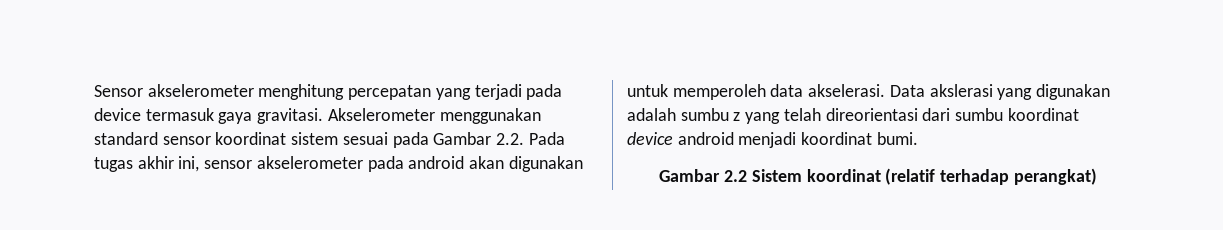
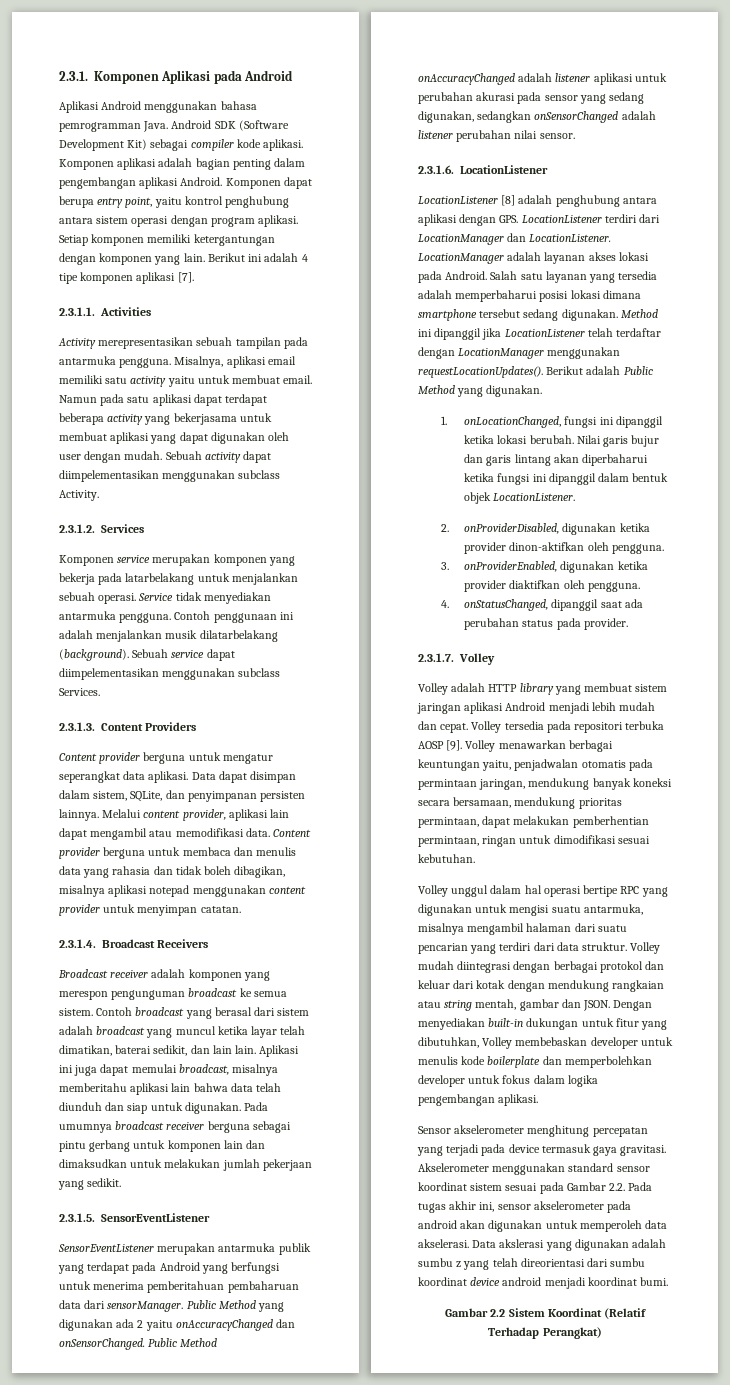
+ 2.3.1. Komponen Aplikasi pada Android
+ Aplikasi Android menggunakan bahasa pemrogramman Java. Android SDK (Software Development Kit) sebagai compiler kode aplikasi. Komponen aplikasi adalah bagian penting dalam pengembangan aplikasi Android. Komponen dapat berupa entry point, yaitu kontrol penghubung antara sistem operasi dengan program aplikasi. Setiap komponen memiliki ketergantungan dengan komponen yang lain. Berikut ini adalah 4 tipe komponen aplikasi [7].
+ 2.3.1.1. Activities
+ Activity merepresentasikan sebuah tampilan pada antarmuka pengguna. Misalnya, aplikasi email memiliki satu activity yaitu untuk membuat email. Namun pada satu aplikasi dapat terdapat beberapa activity yang bekerjasama untuk membuat aplikasi yang dapat digunakan oleh user dengan mudah. Sebuah activity dapat diimpelementasikan menggunakan subclass Activity.
+ 2.3.1.2. Services
+ Komponen service merupakan komponen yang bekerja pada latarbelakang untuk menjalankan sebuah operasi. Service tidak menyediakan antarmuka pengguna. Contoh penggunaan ini adalah menjalankan musik dilatarbelakang (background). Sebuah service dapat diimpelementasikan menggunakan subclass Services.
+ 2.3.1.3. Content Providers
+ Content provider berguna untuk mengatur seperangkat data aplikasi. Data dapat disimpan dalam sistem, SQLite, dan penyimpanan persisten lainnya. Melalui content provider, aplikasi lain dapat mengambil atau memodifikasi data. Content provider berguna untuk membaca dan menulis data yang rahasia dan tidak boleh dibagikan, misalnya aplikasi notepad menggunakan content provider untuk menyimpan catatan.
+ 2.3.1.4. Broadcast Receivers
+ Broadcast receiver adalah komponen yang merespon pengunguman broadcast ke semua sistem. Contoh broadcast yang berasal dari sistem adalah broadcast yang muncul ketika layar telah dimatikan, baterai sedikit, dan lain lain. Aplikasi ini juga dapat memulai broadcast, misalnya memberitahu aplikasi lain bahwa data telah diunduh dan siap untuk digunakan. Pada umumnya broadcast receiver berguna sebagai pintu gerbang untuk komponen lain dan dimaksudkan untuk melakukan jumlah pekerjaan yang sedikit.
+ 2.3.1.5. SensorEventListener
+ SensorEventListener merupakan antarmuka publik yang terdapat pada Android yang berfungsi untuk menerima pemberitahuan pembaharuan data dari sensorManager. Public Method yang digunakan ada 2 yaitu onAccuracyChanged dan onSensorChanged. Public Method onAccuracyChanged adalah listener aplikasi untuk perubahan akurasi pada sensor yang sedang digunakan, sedangkan onSensorChanged adalah listener perubahan nilai sensor.
+ 2.3.1.6. LocationListener
+ LocationListener [8] adalah penghubung antara aplikasi dengan GPS. LocationListener terdiri dari LocationManager dan LocationListener. LocationManager adalah layanan akses lokasi pada Android. Salah satu layanan yang tersedia adalah memperbaharui posisi lokasi dimana smartphone tersebut sedang digunakan. Method ini dipanggil jika LocationListener telah terdaftar dengan LocationManager menggunakan requestLocationUpdates(). Berikut adalah Public Method yang digunakan.
+ 1. onLocationChanged, fungsi ini dipanggil ketika lokasi berubah. Nilai garis bujur dan garis lintang akan diperbaharui ketika fungsi ini dipanggil dalam bentuk objek LocationListener.
+ 2. onProviderDisabled, digunakan ketika provider dinon-aktifkan oleh pengguna.
+ 3. onProviderEnabled, digunakan ketika provider diaktifkan oleh pengguna.
+ 4. onStatusChanged, dipanggil saat ada perubahan status pada provider.
+ 2.3.1.7. Volley
+ Volley adalah HTTP library yang membuat sistem jaringan aplikasi Android menjadi lebih mudah dan cepat. Volley tersedia pada repositori terbuka AOSP [9]. Volley menawarkan berbagai keuntungan yaitu, penjadwalan otomatis pada permintaan jaringan, mendukung banyak koneksi secara bersamaan, mendukung prioritas permintaan, dapat melakukan pemberhentian permintaan, ringan untuk dimodifikasi sesuai kebutuhan.
+ Volley unggul dalam hal operasi bertipe RPC yang digunakan untuk mengisi suatu antarmuka, misalnya mengambil halaman dari suatu pencarian yang terdiri dari data struktur. Volley mudah diintegrasi dengan berbagai protokol dan keluar dari kotak dengan mendukung rangkaian atau string mentah, gambar dan JSON. Dengan menyediakan built-in dukungan untuk fitur yang dibutuhkan, Volley membebaskan developer untuk menulis kode boilerplate dan memperbolehkan developer untuk fokus dalam logika pengembangan aplikasi.
- Gambar 2.2 Sistem koordinat (relatif terhadap perangkat)
+ Gambar 2.2 Sistem Koordinat (Relatif Terhadap Perangkat)

